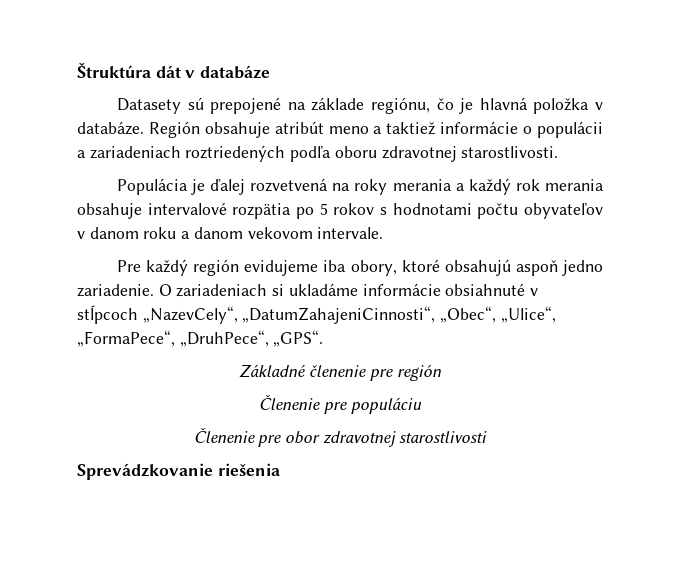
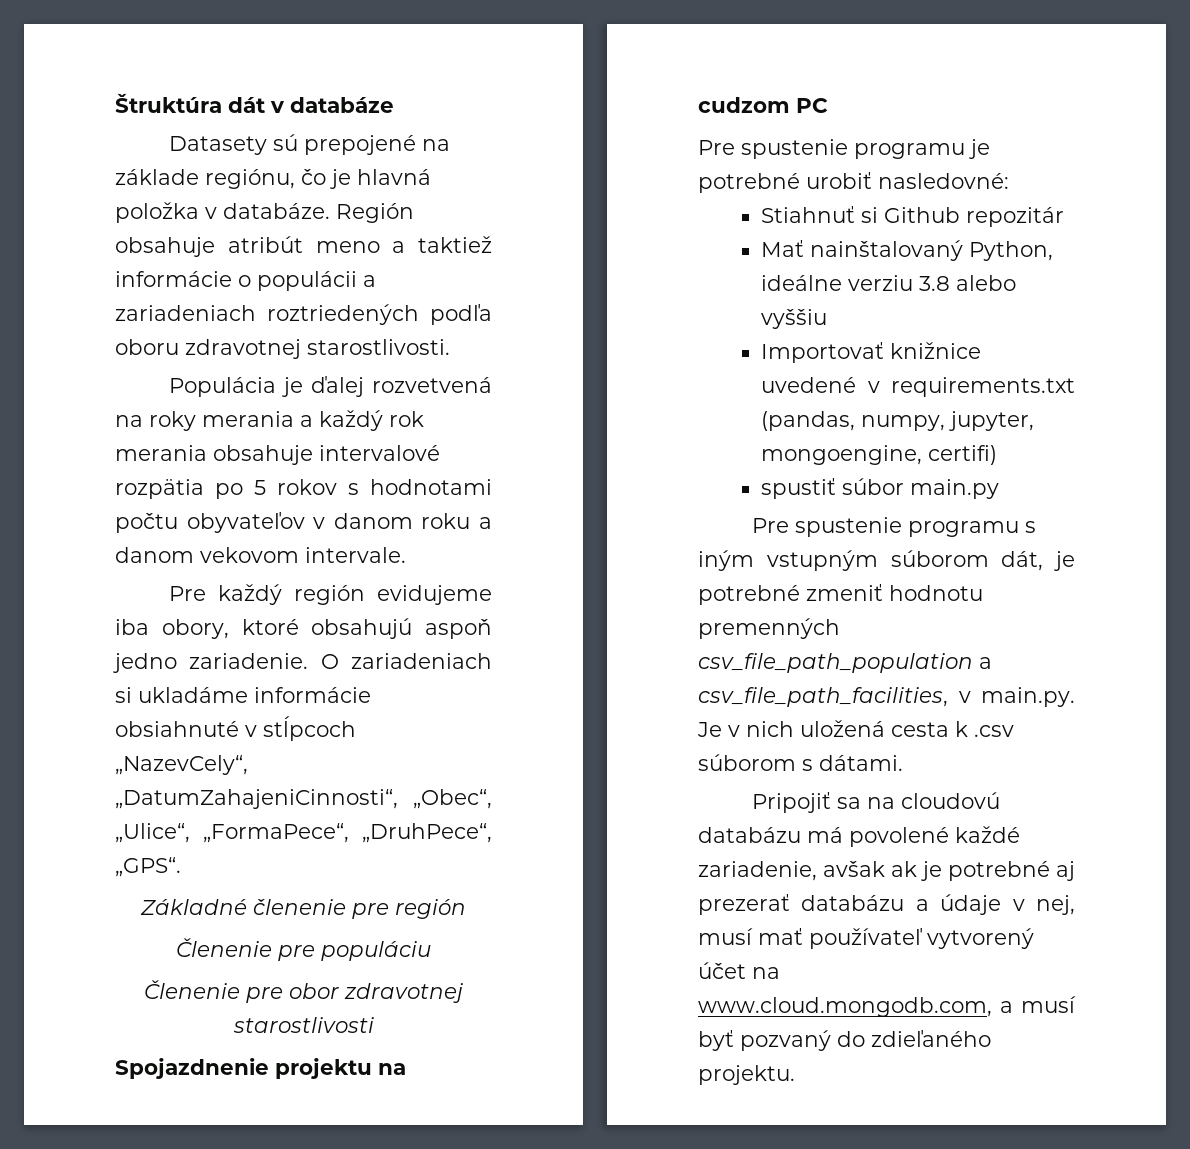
- Sprevádzkovanie riešenia
+ Spojazdnenie projektu na cudzom PC
+ Pre spustenie programu je potrebné urobiť nasledovné:
+ Stiahnuť si Github repozitár
+ Mať nainštalovaný Python, ideálne verziu 3.8 alebo vyššiu
+ Importovať knižnice uvedené v requirements.txt (pandas, numpy, jupyter, mongoengine, certifi)
+ spustiť súbor main.py
+ Pre spustenie programu s iným vstupným súborom dát, je potrebné zmeniť hodnotu premenných csv_file_path_population a csv_file_path_facilities, v main.py. Je v nich uložená cesta k .csv súborom s dátami.
+ Pripojiť sa na cloudovú databázu má povolené každé zariadenie, avšak ak je potrebné aj prezerať databázu a údaje v nej, musí mať používateľ vytvorený účet na www.cloud.mongodb.com, a musí byť pozvaný do zdieľaného projektu.

